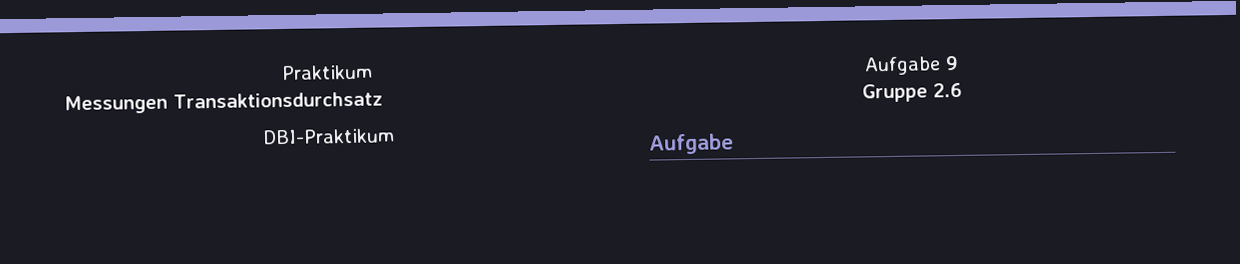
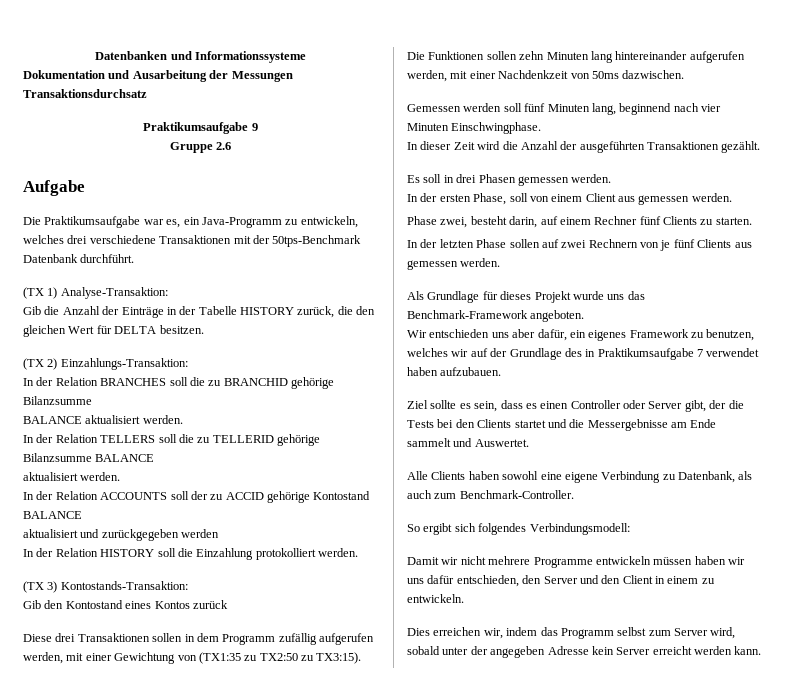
- Praktikum
- Messungen Transaktionsdurchsatz
+ Datenbanken und Informationssysteme
+ Dokumentation und Ausarbeitung der Messungen Transaktionsdurchsatz
- DBI-Praktikum
- Aufgabe 9
+ Praktikumsaufgabe 9
+ Die Praktikumsaufgabe war es, ein Java-Programm zu entwickeln, welches drei verschiedene Transaktionen mit der 50tps-Benchmark Datenbank durchführt.
+ (TX 1) Analyse-Transaktion:
+ Gib die Anzahl der Einträge in der Tabelle HISTORY zurück, die den gleichen Wert für DELTA besitzen.
+ (TX 2) Einzahlungs-Transaktion:
+ In der Relation BRANCHES soll die zu BRANCHID gehörige Bilanzsumme
+ BALANCE aktualisiert werden.
+ In der Relation TELLERS soll die zu TELLERID gehörige Bilanzsumme BALANCE
+ aktualisiert werden.
+ In der Relation ACCOUNTS soll der zu ACCID gehörige Kontostand BALANCE
+ aktualisiert und zurückgegeben werden
+ In der Relation HISTORY soll die Einzahlung protokolliert werden.
+ (TX 3) Kontostands-Transaktion:
+ Gib den Kontostand eines Kontos zurück
+ Diese drei Transaktionen sollen in dem Programm zufällig aufgerufen werden, mit einer Gewichtung von (TX1:35 zu TX2:50 zu TX3:15). Die Funktionen sollen zehn Minuten lang hintereinander aufgerufen werden, mit einer Nachdenkzeit von 50ms dazwischen.
+ Gemessen werden soll fünf Minuten lang, beginnend nach vier Minuten Einschwingphase.
+ In dieser Zeit wird die Anzahl der ausgeführten Transaktionen gezählt.
+ Es soll in drei Phasen gemessen werden.
+ In der ersten Phase, soll von einem Client aus gemessen werden.
+ Phase zwei, besteht darin, auf einem Rechner fünf Clients zu starten.
+ In der letzten Phase sollen auf zwei Rechnern von je fünf Clients aus gemessen werden.
+ Als Grundlage für dieses Projekt wurde uns das Benchmark-Framework angeboten.
+ Wir entschieden uns aber dafür, ein eigenes Framework zu benutzen, welches wir auf der Grundlage des in Praktikumsaufgabe 7 verwendet haben aufzubauen.
+ Ziel sollte es sein, dass es einen Controller oder Server gibt, der die Tests bei den Clients startet und die Messergebnisse am Ende sammelt und Auswertet.
+ Alle Clients haben sowohl eine eigene Verbindung zu Datenbank, als auch zum Benchmark-Controller.
+ So ergibt sich folgendes Verbindungsmodell:
+ Damit wir nicht mehrere Programme entwickeln müssen haben wir uns dafür entschieden, den Server und den Client in einem zu entwickeln.
+ Dies erreichen wir, indem das Programm selbst zum Server wird, sobald unter der angegeben Adresse kein Server erreicht werden kann.

